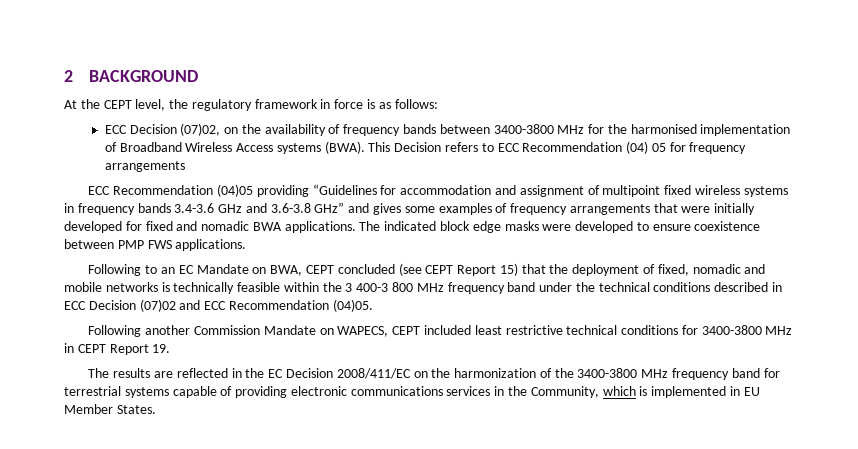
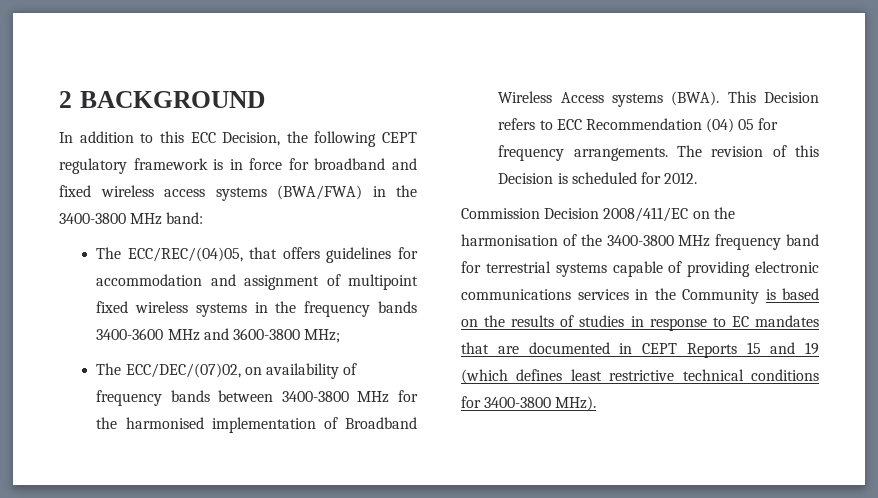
- At the CEPT level, the regulatory framework in force is as follows:
- ECC Decision (07)02, on the availability of frequency bands between 3400-3800 MHz for the harmonised implementation of Broadband Wireless Access systems (BWA).
+ In addition to this ECC Decision, the following CEPT regulatory framework is in force for broadband and fixed wireless access systems (BWA/FWA) in the 3400-3800 MHz band:
+ The ECC/REC/(04)05, that offers guidelines for accommodation and assignment of multipoint fixed wireless systems in the frequency bands 3400-3600 MHz and 3600-3800 MHz;
+ The ECC/DEC/(07)02, on availability of frequency bands between 3400-3800 MHz for the harmonised implementation of Broadband Wireless Access systems (BWA).
- This Decision refers to ECC Recommendation (04) 05 for frequency arrangements
- ECC Recommendation (04)05 providing “Guidelines for accommodation and assignment of multipoint fixed wireless systems in frequency bands 3.4-3.6 GHz and 3.6-3.8 GHz” and gives some examples of frequency arrangements that were initially developed for fixed and nomadic BWA applications. The indicated block edge masks were developed to ensure coexistence between PMP FWS applications.
- Following to an EC Mandate on BWA, CEPT concluded (see CEPT Report 15) that the deployment of fixed, nomadic and mobile networks is technically feasible within the 3 400-3 800 MHz frequency band under the technical conditions described in ECC Decision (07)02 and ECC Recommendation (04)05.
- Following another Commission Mandate on WAPECS, CEPT included least restrictive technical conditions for 3400-3800 MHz in CEPT Report 19.
- The results are reflected in the EC Decision 2008/411/EC on the harmonization of the 3400-3800 MHz frequency band for terrestrial systems capable of providing electronic communications services in the Community, which is implemented in EU Member States.
+ This Decision refers to ECC Recommendation (04) 05 for frequency arrangements. The revision of this Decision is scheduled for 2012.
+ Commission Decision 2008/411/EC on the harmonisation of the 3400-3800 MHz frequency band for terrestrial systems capable of providing electronic communications services in the Community is based on the results of studies in response to EC mandates that are documented in CEPT Reports 15 and 19 (which defines least restrictive technical conditions for 3400-3800 MHz).

